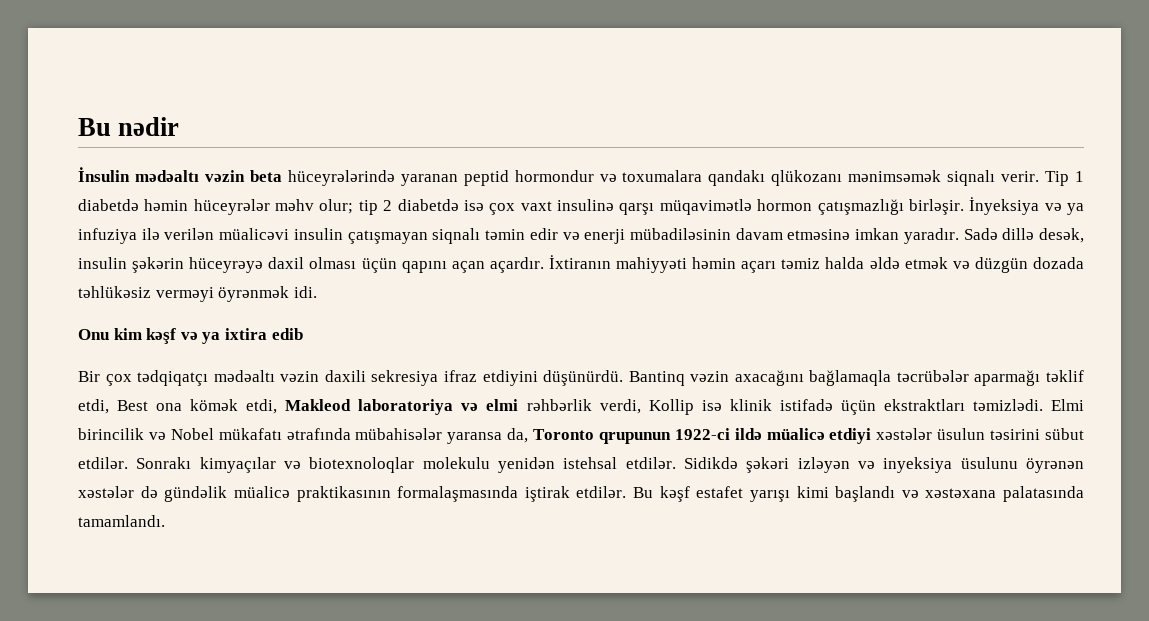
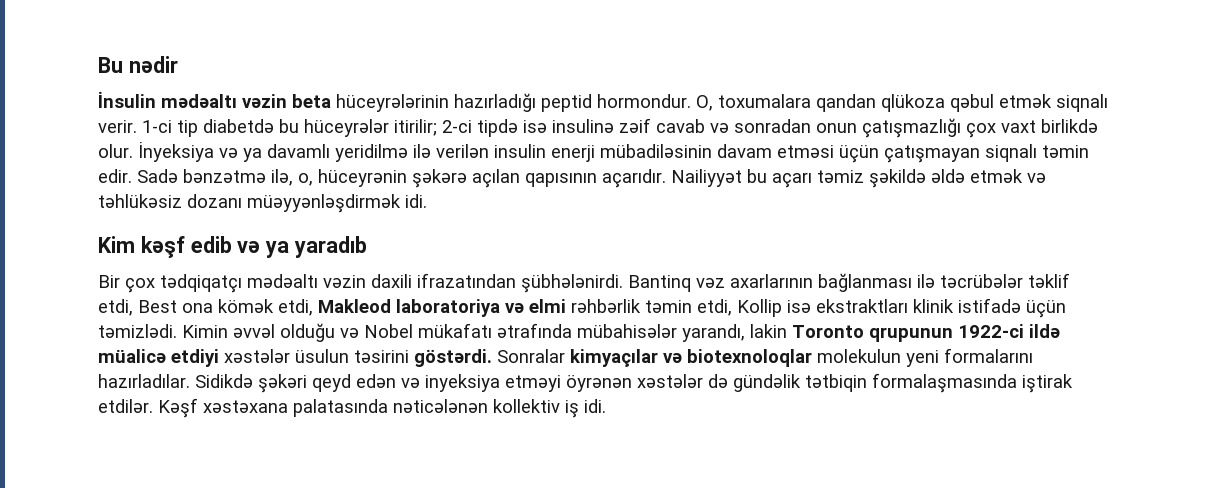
- İnsulin mədəaltı vəzin beta hüceyrələrində yaranan peptid hormondur və toxumalara qandakı qlükozanı mənimsəmək siqnalı verir. Tip 1 diabetdə həmin hüceyrələr məhv olur; tip 2 diabetdə isə çox vaxt insulinə qarşı müqavimətlə hormon çatışmazlığı birləşir. İnyeksiya və ya infuziya ilə verilən müalicəvi insulin çatışmayan siqnalı təmin edir və enerji mübadiləsinin davam etməsinə imkan yaradır. Sadə dillə desək, insulin şəkərin hüceyrəyə daxil olması üçün qapını açan açardır. İxtiranın mahiyyəti həmin açarı təmiz halda əldə etmək və düzgün dozada təhlükəsiz verməyi öyrənmək idi.
- Onu kim kəşf və ya ixtira edib
+ İnsulin mədəaltı vəzin beta hüceyrələrinin hazırladığı peptid hormondur. O, toxumalara qandan qlükoza qəbul etmək siqnalı verir. 1-ci tip diabetdə bu hüceyrələr itirilir; 2-ci tipdə isə insulinə zəif cavab və sonradan onun çatışmazlığı çox vaxt birlikdə olur. İnyeksiya və ya davamlı yeridilmə ilə verilən insulin enerji mübadiləsinin davam etməsi üçün çatışmayan siqnalı təmin edir. Sadə bənzətmə ilə, o, hüceyrənin şəkərə açılan qapısının açarıdır. Nailiyyət bu açarı təmiz şəkildə əldə etmək və təhlükəsiz dozanı müəyyənləşdirmək idi.
+ Kim kəşf edib və ya yaradıb
- Bir çox tədqiqatçı mədəaltı vəzin daxili sekresiya ifraz etdiyini düşünürdü. Bantinq vəzin axacağını bağlamaqla təcrübələr aparmağı təklif etdi, Best ona kömək etdi, Makleod laboratoriya və elmi rəhbərlik verdi, Kollip isə klinik istifadə üçün ekstraktları təmizlədi. Elmi birincilik və Nobel mükafatı ətrafında mübahisələr yaransa da, Toronto qrupunun 1922-ci ildə müalicə etdiyi xəstələr üsulun təsirini sübut etdilər. Sonrakı kimyaçılar və biotexnoloqlar molekulu yenidən istehsal etdilər. Sidikdə şəkəri izləyən və inyeksiya üsulunu öyrənən xəstələr də gündəlik müalicə praktikasının formalaşmasında iştirak etdilər.
+ Bir çox tədqiqatçı mədəaltı vəzin daxili ifrazatından şübhələnirdi. Bantinq vəz axarlarının bağlanması ilə təcrübələr təklif etdi, Best ona kömək etdi, Makleod laboratoriya və elmi rəhbərlik təmin etdi, Kollip isə ekstraktları klinik istifadə üçün təmizlədi. Kimin əvvəl olduğu və Nobel mükafatı ətrafında mübahisələr yarandı, lakin Toronto qrupunun 1922-ci ildə müalicə etdiyi xəstələr üsulun təsirini göstərdi. Sonralar kimyaçılar və biotexnoloqlar molekulun yeni formalarını hazırladılar. Sidikdə şəkəri qeyd edən və inyeksiya etməyi öyrənən xəstələr də gündəlik tətbiqin formalaşmasında iştirak etdilər.
- Bu kəşf estafet yarışı kimi başlandı və xəstəxana palatasında tamamlandı.
+ Kəşf xəstəxana palatasında nəticələnən kollektiv iş idi.

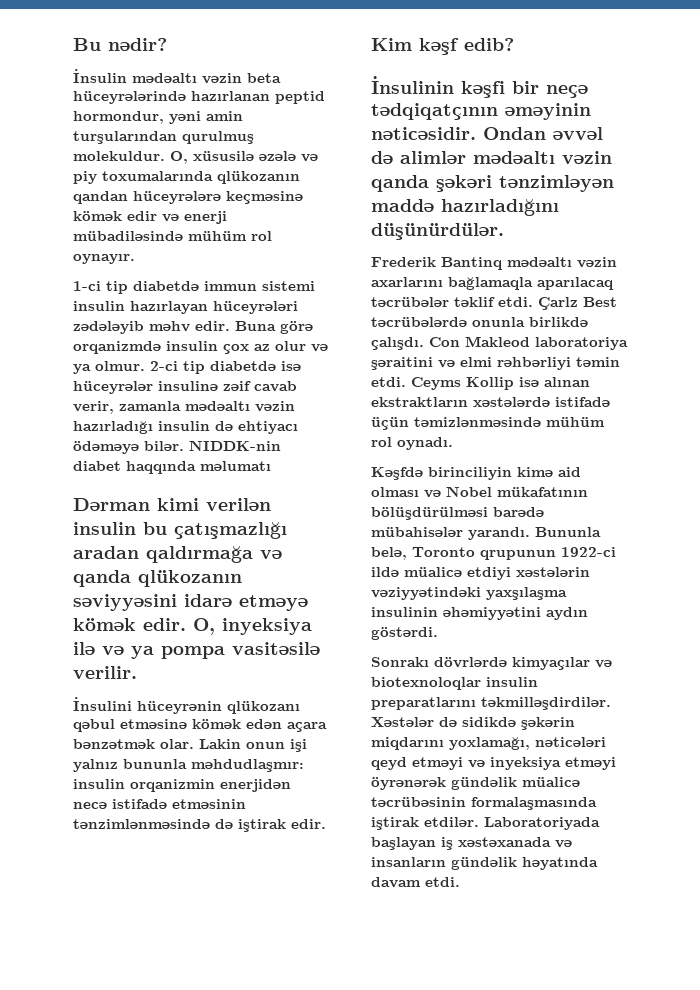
- Bu nədir
+ Bu nədir?
- İnsulin mədəaltı vəzin beta hüceyrələrinin hazırladığı peptid hormondur. O, toxumalara qandan qlükoza qəbul etmək siqnalı verir. 1-ci tip diabetdə bu hüceyrələr itirilir; 2-ci tipdə isə insulinə zəif cavab və sonradan onun çatışmazlığı çox vaxt birlikdə olur. İnyeksiya və ya davamlı yeridilmə ilə verilən insulin enerji mübadiləsinin davam etməsi üçün çatışmayan siqnalı təmin edir. Sadə bənzətmə ilə, o, hüceyrənin şəkərə açılan qapısının açarıdır. Nailiyyət bu açarı təmiz şəkildə əldə etmək və təhlükəsiz dozanı müəyyənləşdirmək idi.
- Kim kəşf edib və ya yaradıb
- Bir çox tədqiqatçı mədəaltı vəzin daxili ifrazatından şübhələnirdi. Bantinq vəz axarlarının bağlanması ilə təcrübələr təklif etdi, Best ona kömək etdi, Makleod laboratoriya və elmi rəhbərlik təmin etdi, Kollip isə ekstraktları klinik istifadə üçün təmizlədi. Kimin əvvəl olduğu və Nobel mükafatı ətrafında mübahisələr yarandı, lakin Toronto qrupunun 1922-ci ildə müalicə etdiyi xəstələr üsulun təsirini göstərdi. Sonralar kimyaçılar və biotexnoloqlar molekulun yeni formalarını hazırladılar. Sidikdə şəkəri qeyd edən və inyeksiya etməyi öyrənən xəstələr də gündəlik tətbiqin formalaşmasında iştirak etdilər. Kəşf xəstəxana palatasında nəticələnən kollektiv iş idi.
+ İnsulin mədəaltı vəzin beta hüceyrələrində hazırlanan peptid hormondur, yəni amin turşularından qurulmuş molekuldur. O, xüsusilə əzələ və piy toxumalarında qlükozanın qandan hüceyrələrə keçməsinə kömək edir və enerji mübadiləsində mühüm rol oynayır.
+ 1-ci tip diabetdə immun sistemi insulin hazırlayan hüceyrələri zədələyib məhv edir. Buna görə orqanizmdə insulin çox az olur və ya olmur. 2-ci tip diabetdə isə hüceyrələr insulinə zəif cavab verir, zamanla mədəaltı vəzin hazırladığı insulin də ehtiyacı ödəməyə bilər. NIDDK-nin diabet haqqında məlumatı
+ Dərman kimi verilən insulin bu çatışmazlığı aradan qaldırmağa və qanda qlükozanın səviyyəsini idarə etməyə kömək edir. O, inyeksiya ilə və ya pompa vasitəsilə verilir.
+ İnsulini hüceyrənin qlükozanı qəbul etməsinə kömək edən açara bənzətmək olar. Lakin onun işi yalnız bununla məhdudlaşmır: insulin orqanizmin enerjidən necə istifadə etməsinin tənzimlənməsində də iştirak edir.
+ Kim kəşf edib?
+ İnsulinin kəşfi bir neçə tədqiqatçının əməyinin nəticəsidir. Ondan əvvəl də alimlər mədəaltı vəzin qanda şəkəri tənzimləyən maddə hazırladığını düşünürdülər.
+ Frederik Bantinq mədəaltı vəzin axarlarını bağlamaqla aparılacaq təcrübələr təklif etdi. Çarlz Best təcrübələrdə onunla birlikdə çalışdı. Con Makleod laboratoriya şəraitini və elmi rəhbərliyi təmin etdi. Ceyms Kollip isə alınan ekstraktların xəstələrdə istifadə üçün təmizlənməsində mühüm rol oynadı.
+ Kəşfdə birinciliyin kimə aid olması və Nobel mükafatının bölüşdürülməsi barədə mübahisələr yarandı. Bununla belə, Toronto qrupunun 1922-ci ildə müalicə etdiyi xəstələrin vəziyyətindəki yaxşılaşma insulinin əhəmiyyətini aydın göstərdi.
+ Sonrakı dövrlərdə kimyaçılar və biotexnoloqlar insulin preparatlarını təkmilləşdirdilər. Xəstələr də sidikdə şəkərin miqdarını yoxlamağı, nəticələri qeyd etməyi və inyeksiya etməyi öyrənərək gündəlik müalicə təcrübəsinin formalaşmasında iştirak etdilər. Laboratoriyada başlayan iş xəstəxanada və insanların gündəlik həyatında davam etdi.

